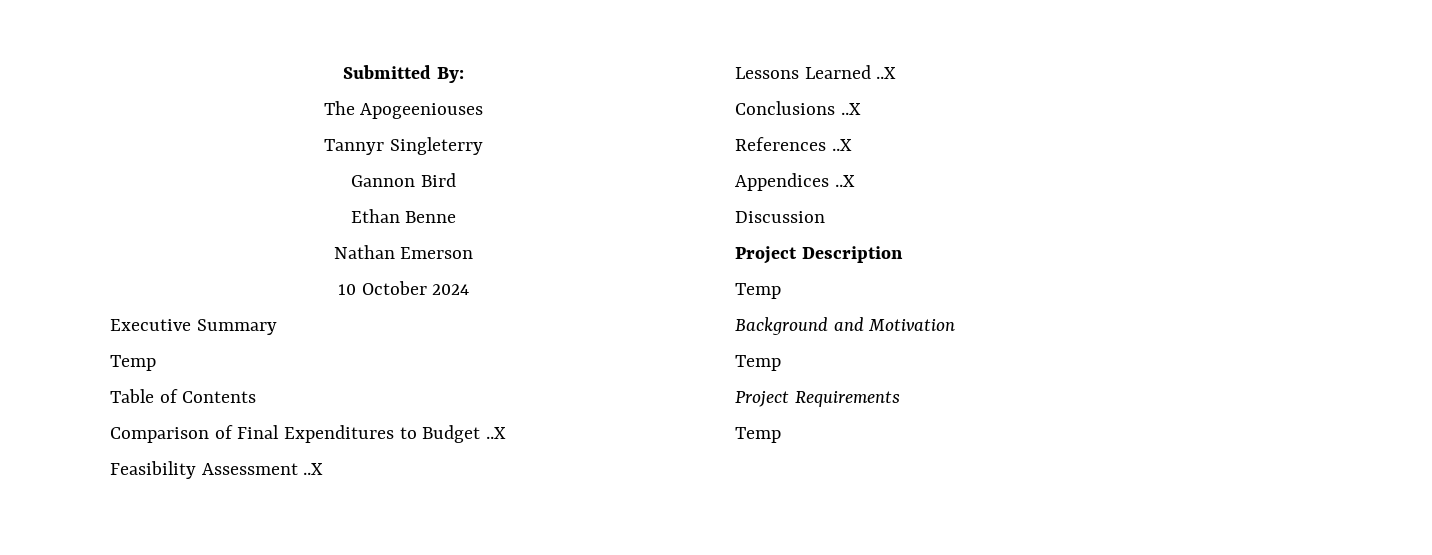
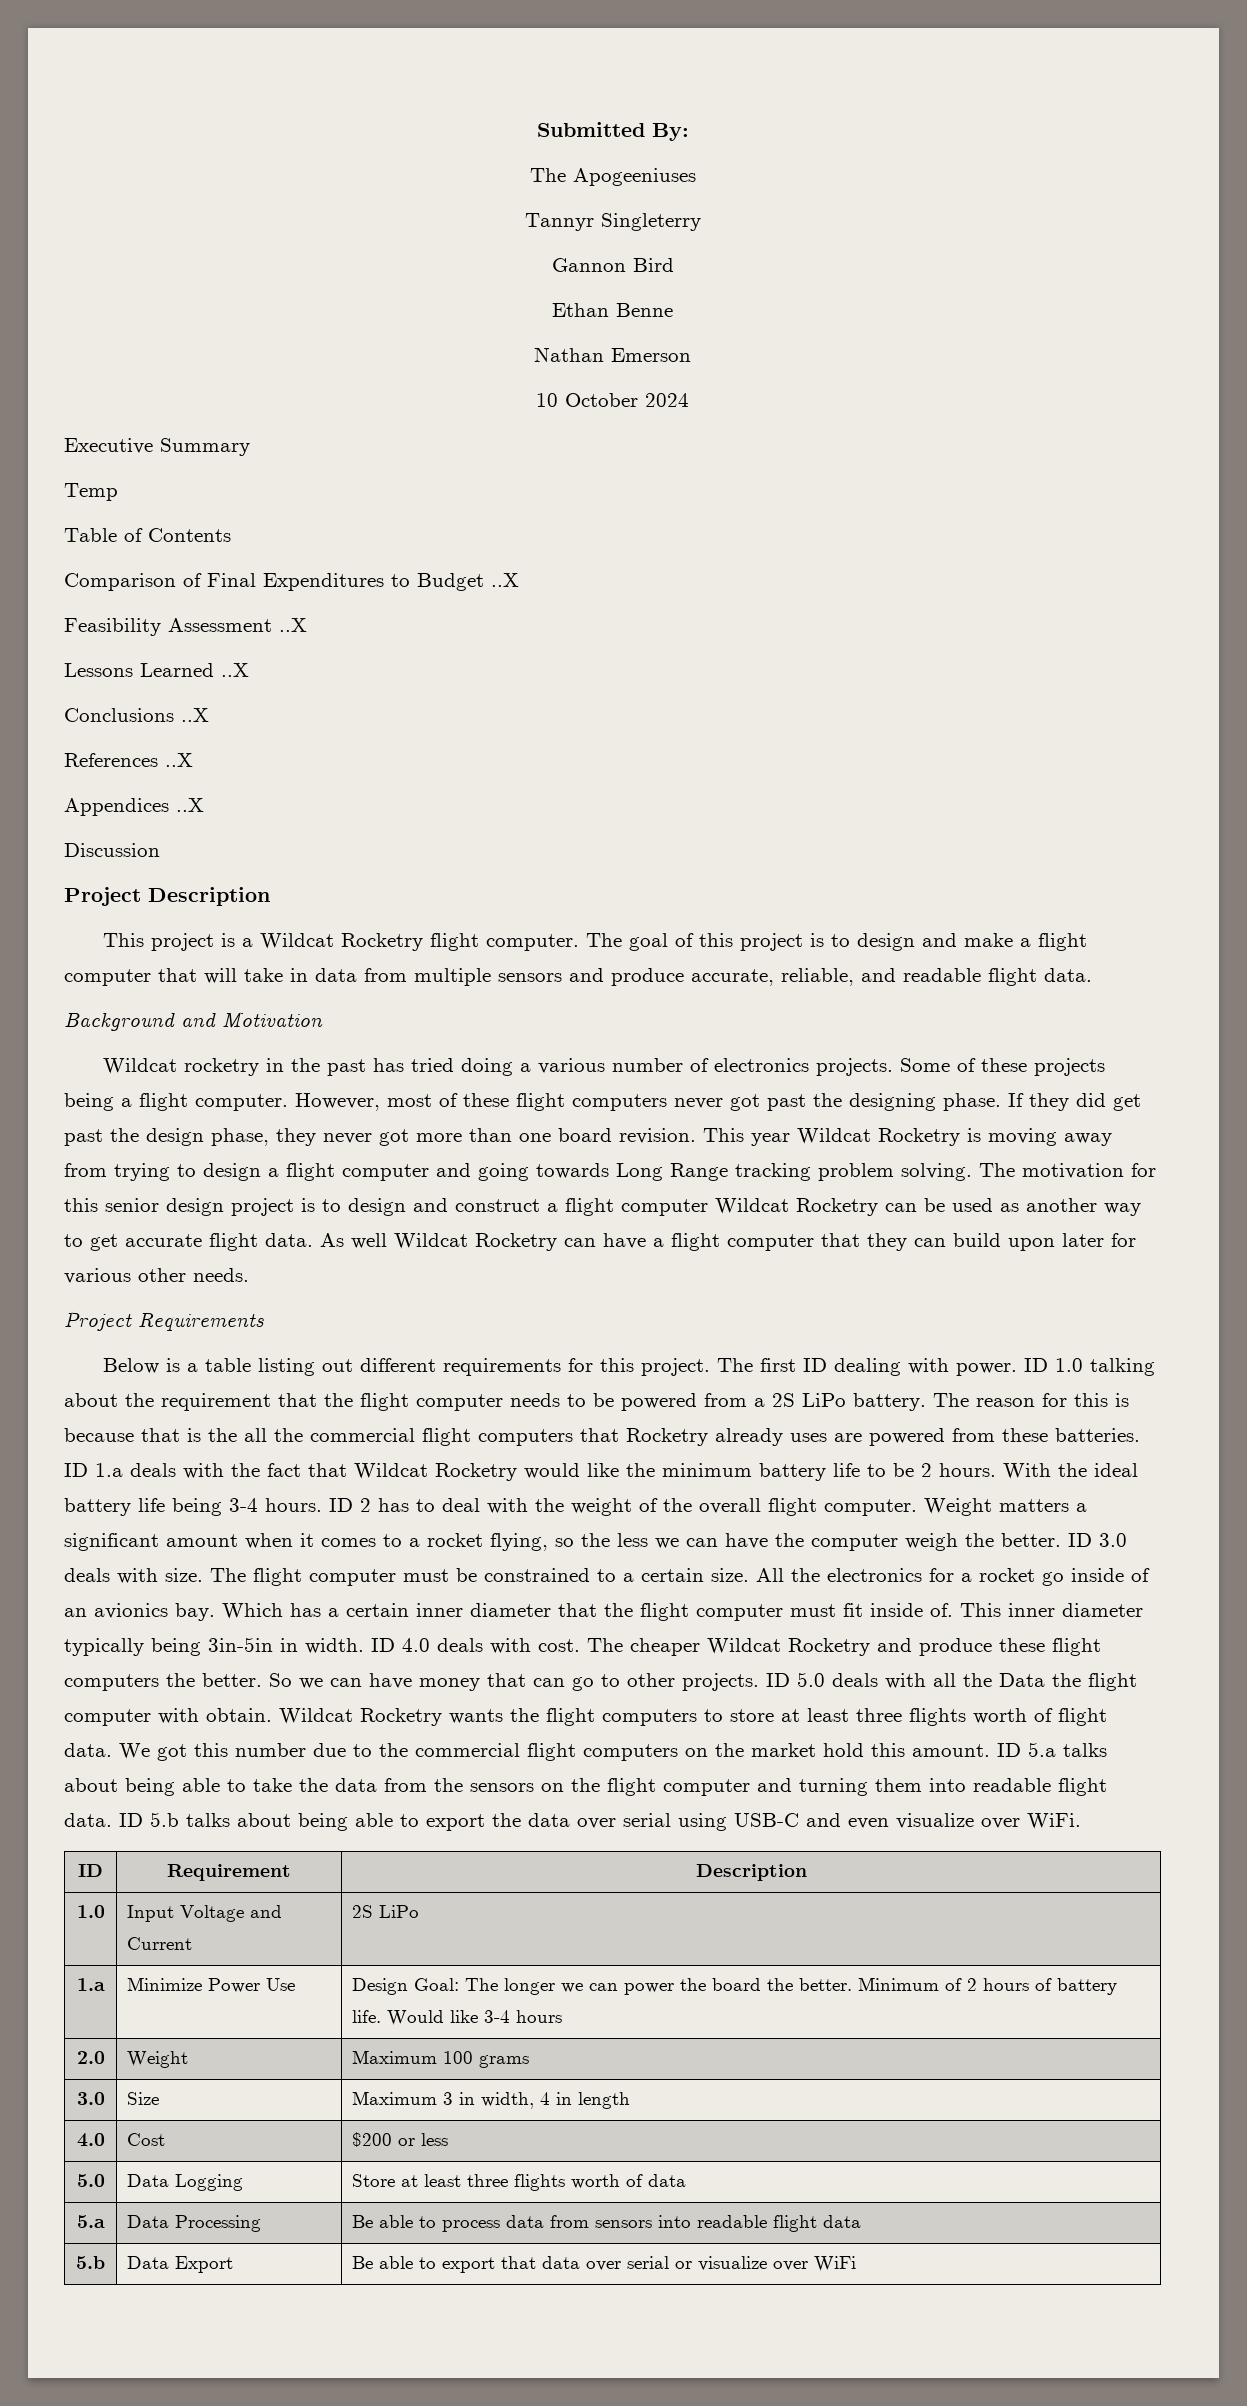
- The Apogeeniouses
+ The Apogeeniuses
  Project Description
- Temp
+ This project is a Wildcat Rocketry flight computer. The goal of this project is to design and make a flight computer that will take in data from multiple sensors and produce accurate, reliable, and readable flight data.
  Background and Motivation
- Temp
+ Wildcat rocketry in the past has tried doing a various number of electronics projects. Some of these projects being a flight computer. However, most of these flight computers never got past the designing phase. If they did get past the design phase, they never got more than one board revision. This year Wildcat Rocketry is moving away from trying to design a flight computer and going towards Long Range tracking problem solving. The motivation for this senior design project is to design and construct a flight computer Wildcat Rocketry can be used as another way to get accurate flight data. As well Wildcat Rocketry can have a flight computer that they can build upon later for various other needs.
  Project Requirements
- Temp
+ Below is a table listing out different requirements for this project. The first ID dealing with power. ID 1.0 talking about the requirement that the flight computer needs to be powered from a 2S LiPo battery. The reason for this is because that is the all the commercial flight computers that Rocketry already uses are powered from these batteries. ID 1.a deals with the fact that Wildcat Rocketry would like the minimum battery life to be 2 hours. With the ideal battery life being 3-4 hours. ID 2 has to deal with the weight of the overall flight computer. Weight matters a significant amount when it comes to a rocket flying, so the less we can have the computer weigh the better. ID 3.0 deals with size. The flight computer must be constrained to a certain size. All the electronics for a rocket go inside of an avionics bay. Which has a certain inner diameter that the flight computer must fit inside of. This inner diameter typically being 3in-5in in width. ID 4.0 deals with cost. The cheaper Wildcat Rocketry and produce these flight computers the better. So we can have money that can go to other projects. ID 5.0 deals with all the Data the flight computer with obtain. Wildcat Rocketry wants the flight computers to store at least three flights worth of flight data. We got this number due to the commercial flight computers on the market hold this amount. ID 5.a talks about being able to take the data from the sensors on the flight computer and turning them into readable flight data. ID 5.b talks about being able to export the data over serial using USB-C and even visualize over WiFi.
+ ID | Requirement | Description
+ 1.0 | Input Voltage and Current | 2S LiPo
+ 1.a | Minimize Power Use | Design Goal: The longer we can power the board the better. Minimum of 2 hours of battery life. Would like 3-4 hours
+ 2.0 | Weight | Maximum 100 grams
+ 3.0 | Size | Maximum 3 in width, 4 in length
+ 4.0 | Cost | $200 or less
+ 5.0 | Data Logging | Store at least three flights worth of data
+ 5.a | Data Processing | Be able to process data from sensors into readable flight data
+ 5.b | Data Export | Be able to export that data over serial or visualize over WiFi

